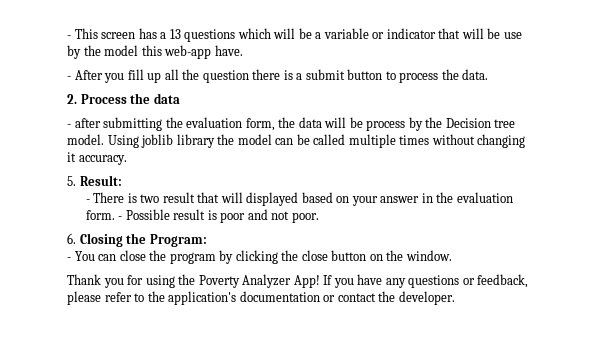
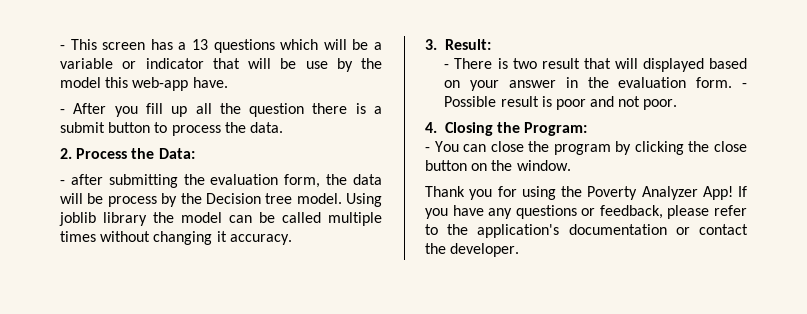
- 2. Process the data
+ 2. Process the Data:
- 5. Result:
+ 3. Result:
- 6. Closing the Program:
+ 4. Closing the Program:

